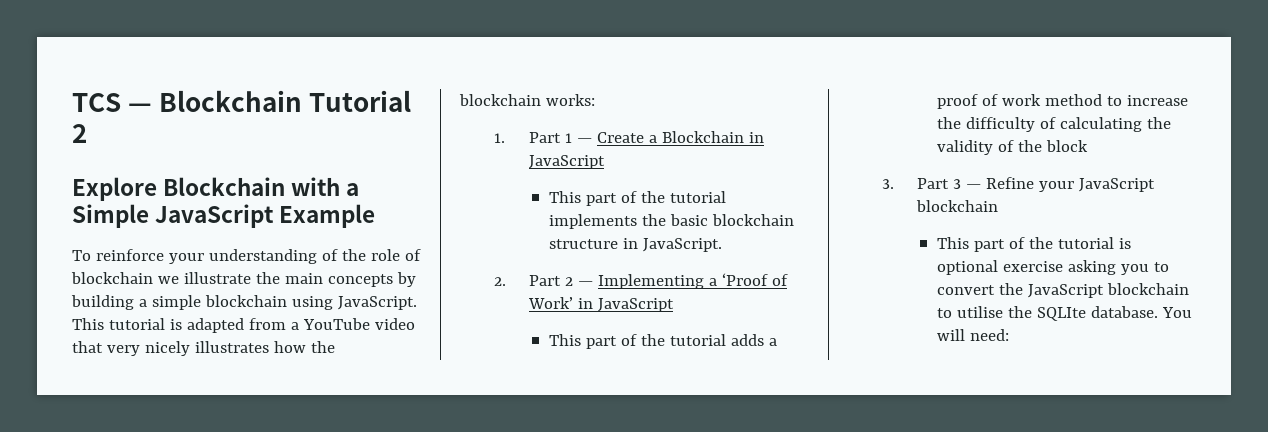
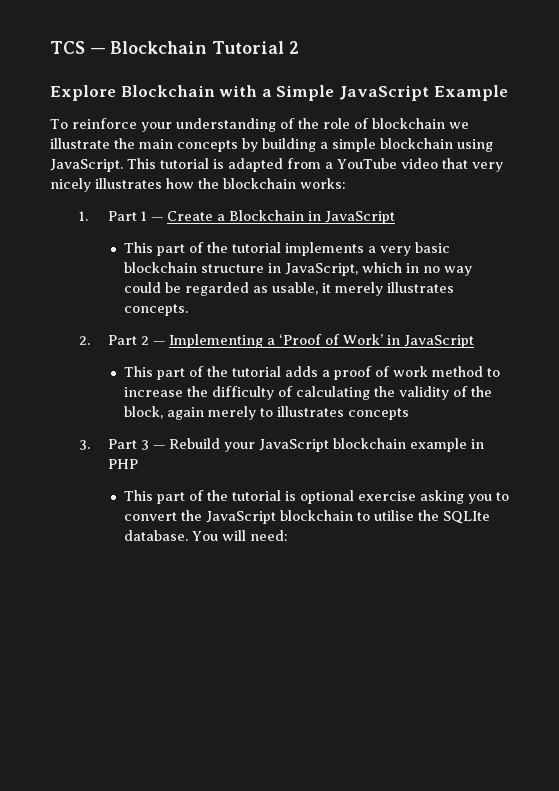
- This part of the tutorial implements the basic blockchain structure in JavaScript.
+ This part of the tutorial implements a very basic blockchain structure in JavaScript, which in no way could be regarded as usable, it merely illustrates concepts.
- This part of the tutorial adds a proof of work method to increase the difficulty of calculating the validity of the block
+ This part of the tutorial adds a proof of work method to increase the difficulty of calculating the validity of the block, again merely to illustrates concepts
- 3. Part 3 — Refine your JavaScript blockchain
+ 3. Part 3 — Rebuild your JavaScript blockchain example in PHP

